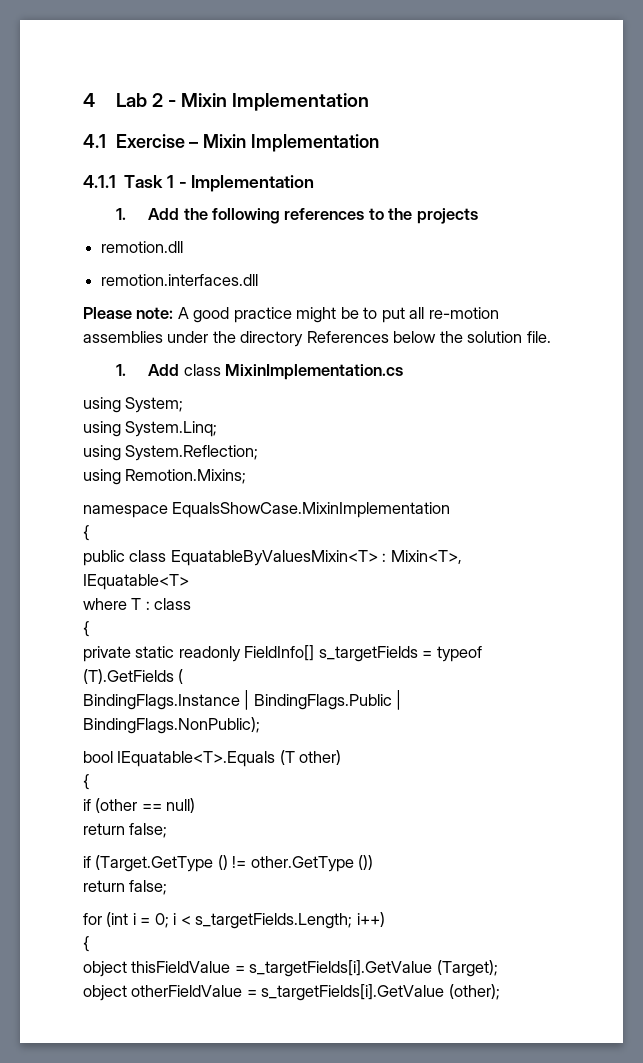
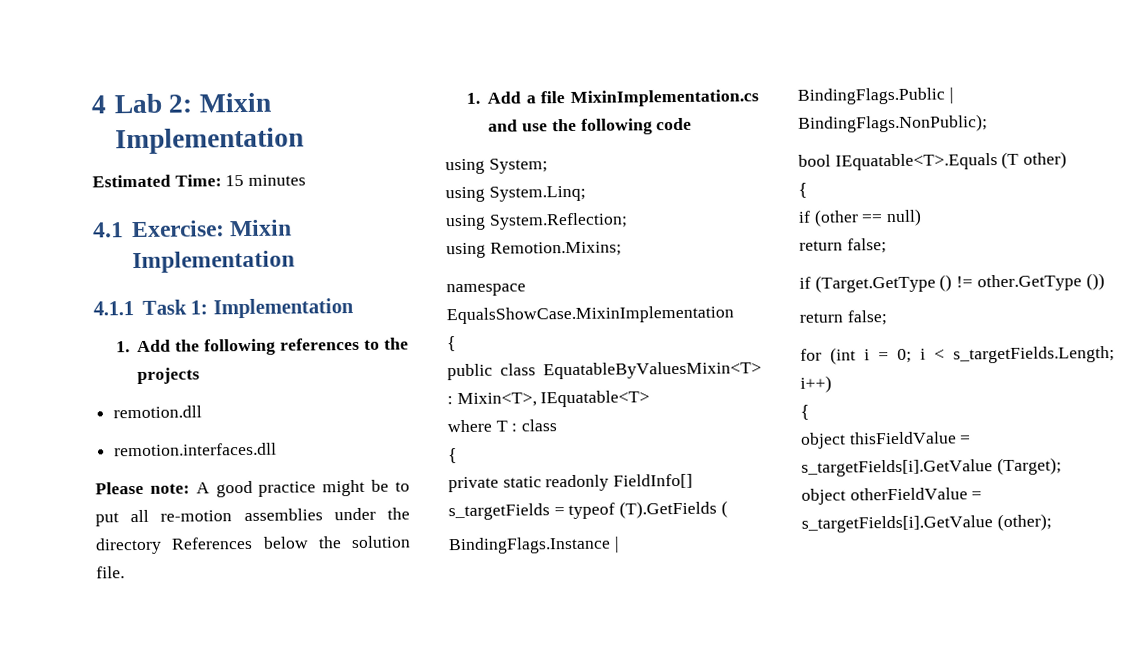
- 4 Lab 2 - Mixin Implementation
+ 4 Lab 2: Mixin Implementation
+ Estimated Time: 15 minutes
- 4.1 Exercise – Mixin Implementation
+ 4.1 Exercise: Mixin Implementation
- 4.1.1 Task 1 - Implementation
+ 4.1.1 Task 1: Implementation
- 1. Add class MixinImplementation.cs
+ 1. Add a file MixinImplementation.cs and use the following code

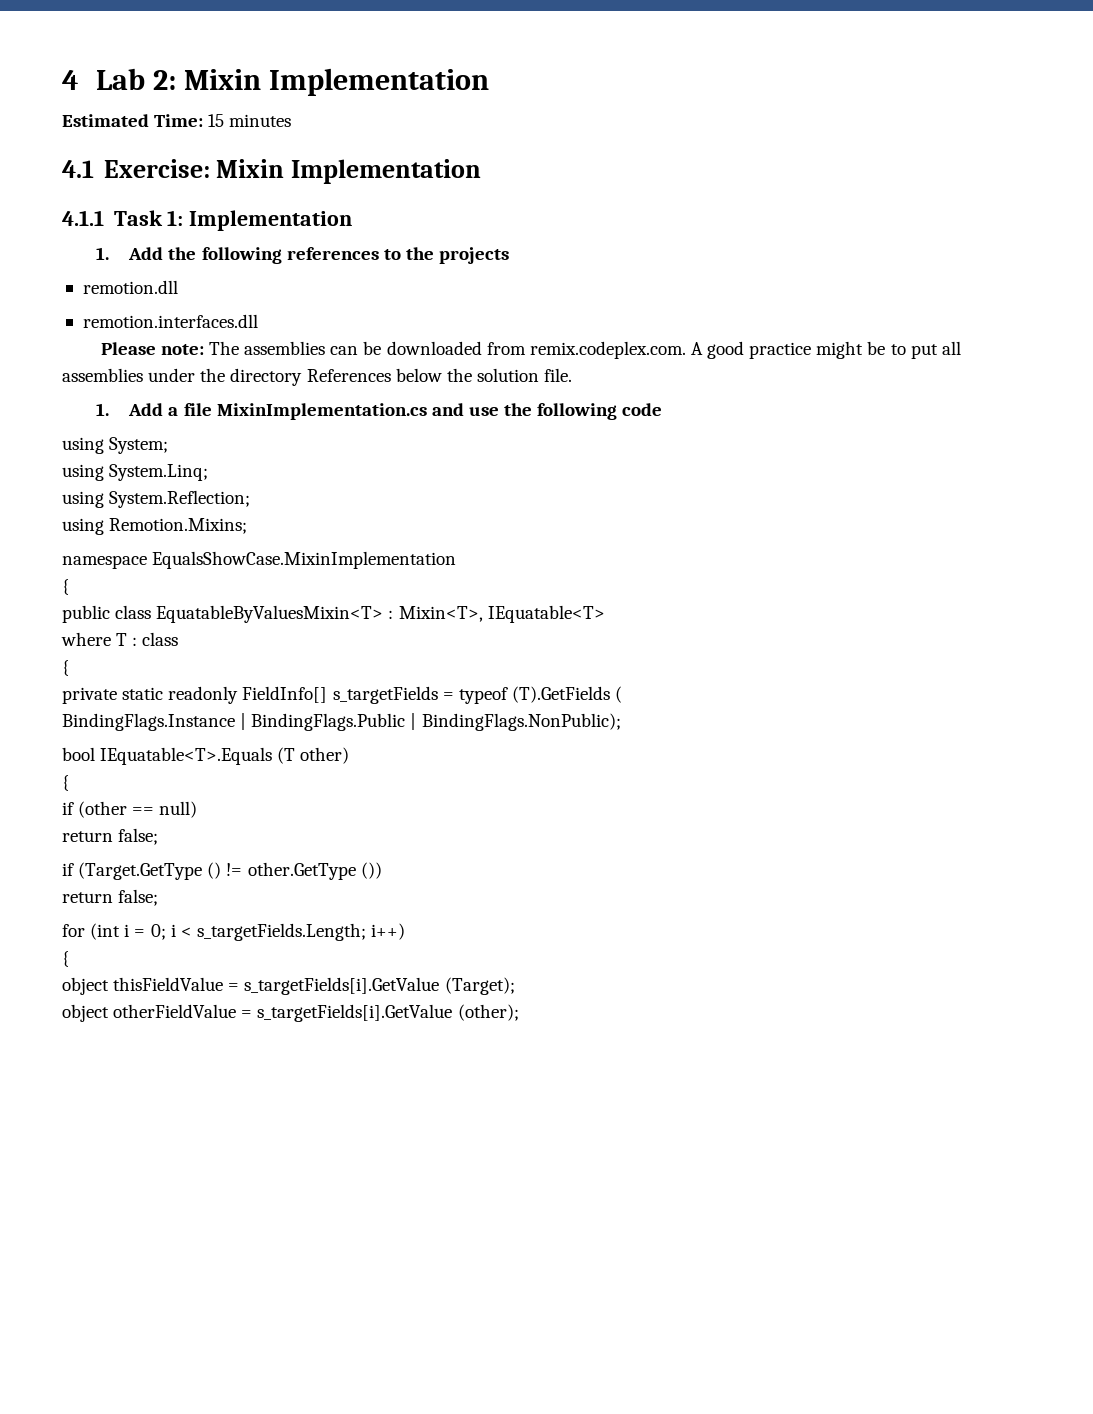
- Please note: A good practice might be to put all re-motion assemblies under the directory References below the solution file.
+ Please note: The assemblies can be downloaded from remix.codeplex.com. A good practice might be to put all assemblies under the directory References below the solution file.

